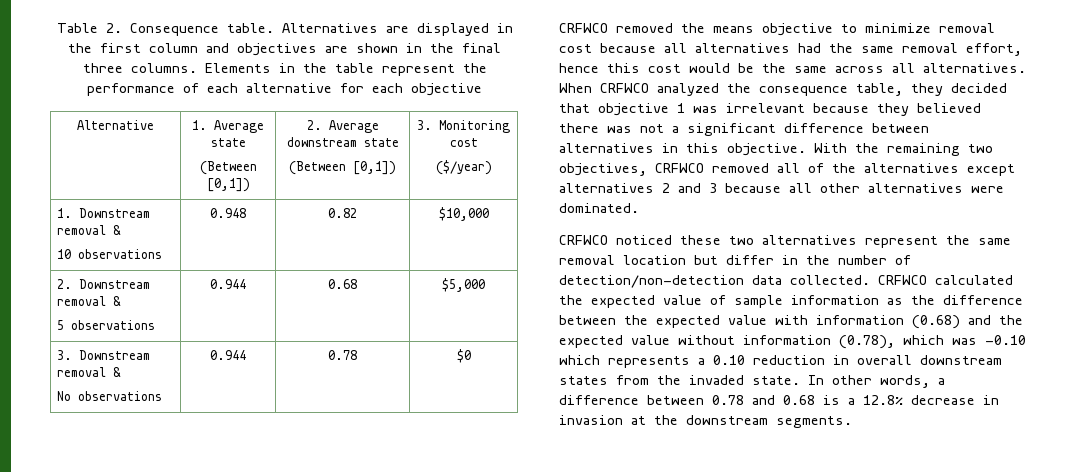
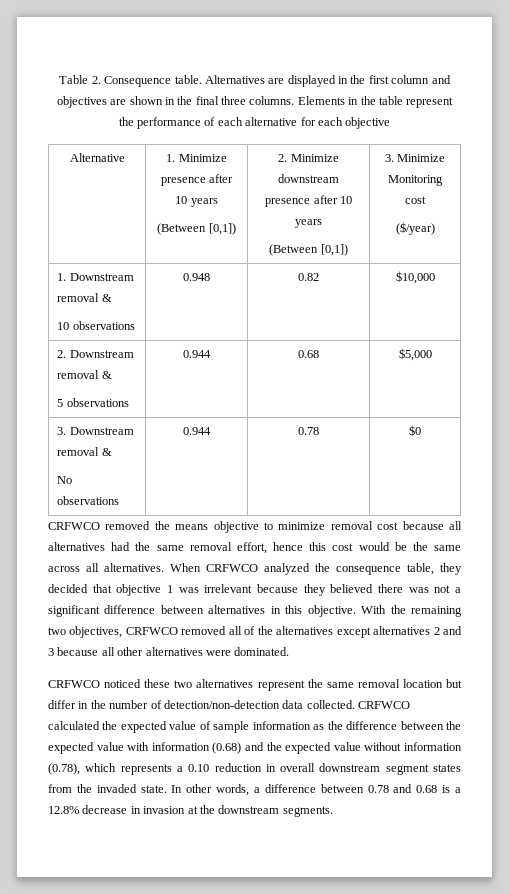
- Alternative | 1. Average state
- (Between [0,1]) | 2. Average downstream state
- (Between [0,1]) | 3. Monitoring cost
+ Alternative | 1. Minimize presence after 10 years
+ (Between [0,1]) | 2. Minimize downstream presence after 10 years
+ (Between [0,1]) | 3. Minimize Monitoring cost
- CRFWCO calculated the expected value of sample information as the difference between the expected value with information (0.68) and the expected value without information (0.78), which was -0.10 which represents a 0.10 reduction in overall downstream states from the invaded state.
+ CRFWCO calculated the expected value of sample information as the difference between the expected value with information (0.68) and the expected value without information (0.78), which represents a 0.10 reduction in overall downstream segment states from the invaded state.

